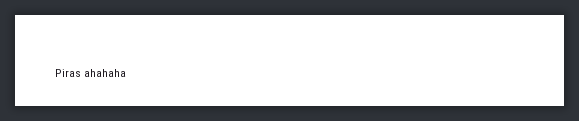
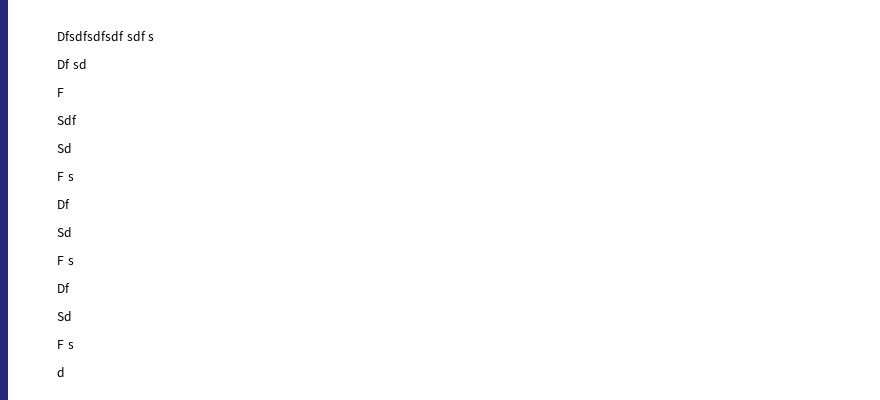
- Piras ahahaha
+ Dfsdfsdfsdf sdf s
+ Df sd
+ F
+ Sdf
+ Sd
+ F s
+ Df
+ Sd
+ F s
+ Df
+ Sd
+ F s
+ d

